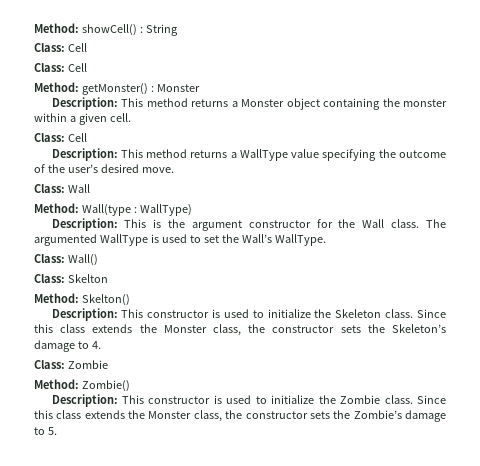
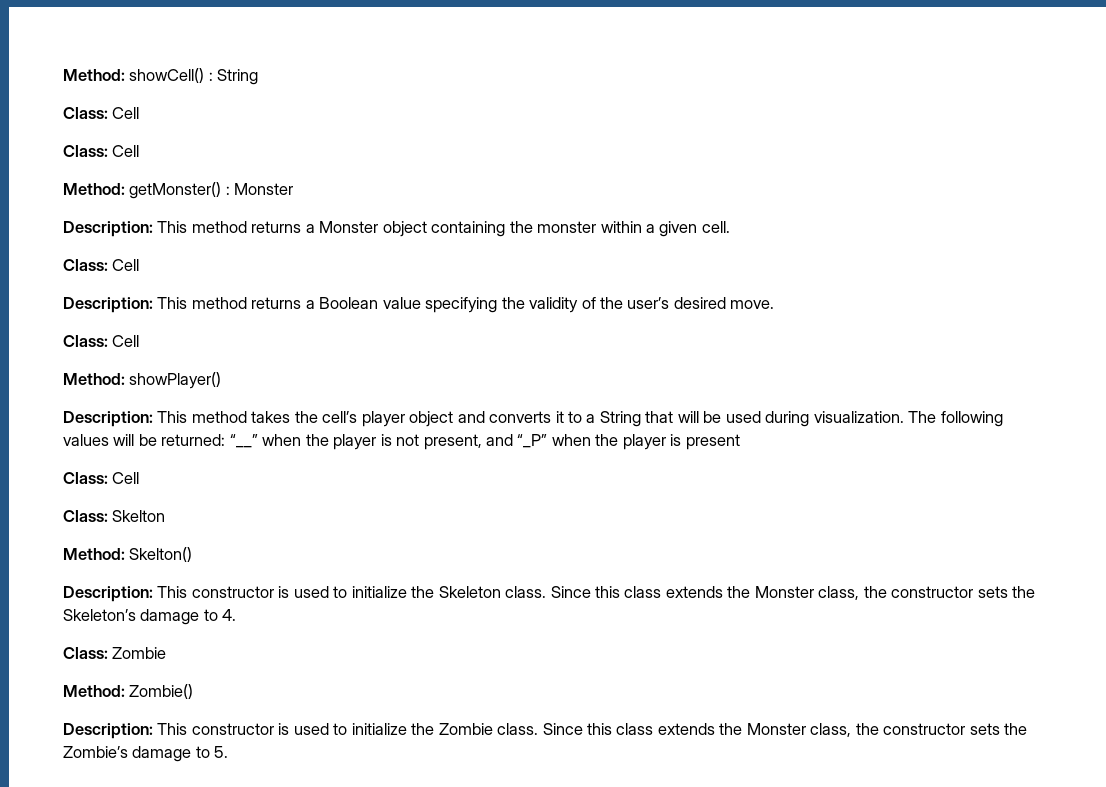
- Description: This method returns a WallType value specifying the outcome of the user’s desired move.
- Class: Wall
- Method: Wall(type : WallType)
- Description: This is the argument constructor for the Wall class. The argumented WallType is used to set the Wall’s WallType.
- Class: Wall()
+ Description: This method returns a Boolean value specifying the validity of the user’s desired move.
+ Class: Cell
+ Method: showPlayer()
+ Description: This method takes the cell’s player object and converts it to a String that will be used during visualization. The following values will be returned: “__” when the player is not present, and “_P” when the player is present
+ Class: Cell

